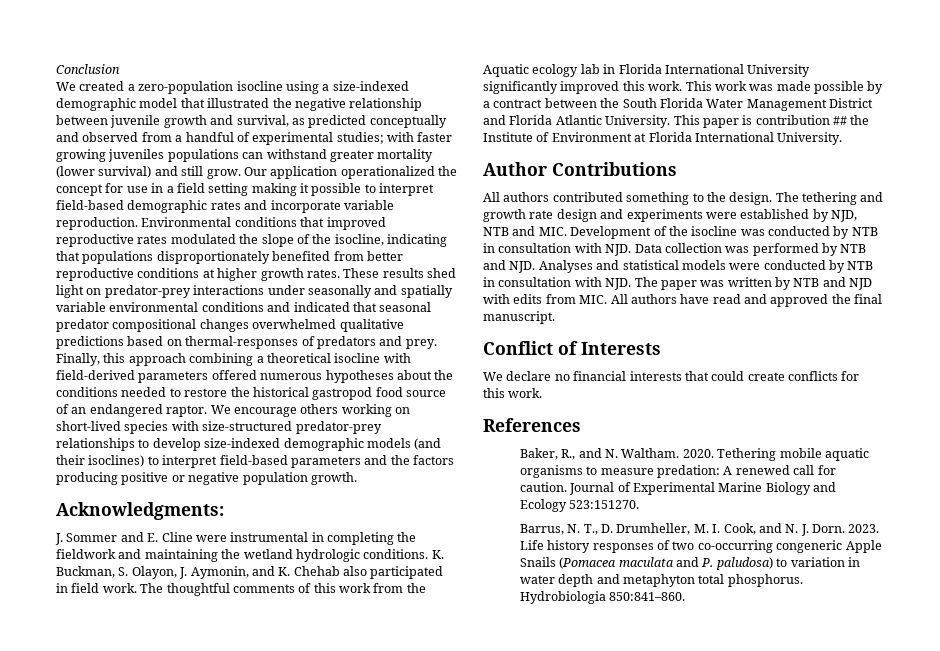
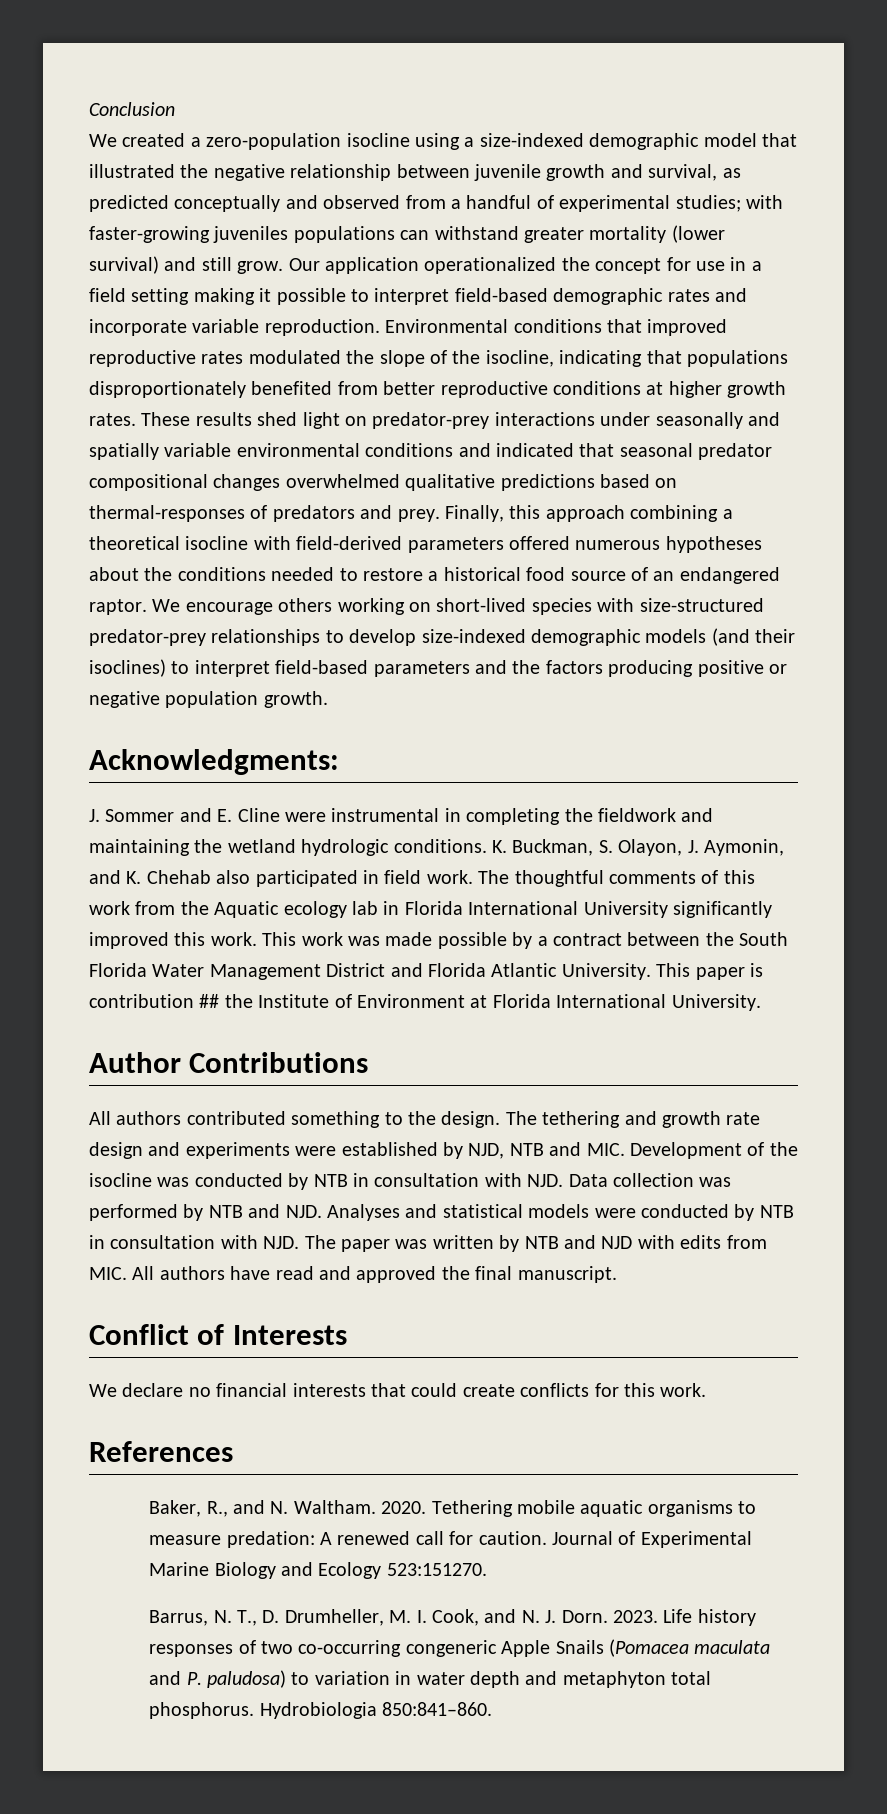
- We created a zero-population isocline using a size-indexed demographic model that illustrated the negative relationship between juvenile growth and survival, as predicted conceptually and observed from a handful of experimental studies; with faster growing juveniles populations can withstand greater mortality (lower survival) and still grow.
+ We created a zero-population isocline using a size-indexed demographic model that illustrated the negative relationship between juvenile growth and survival, as predicted conceptually and observed from a handful of experimental studies; with faster-growing juveniles populations can withstand greater mortality (lower survival) and still grow.
- Finally, this approach combining a theoretical isocline with field-derived parameters offered numerous hypotheses about the conditions needed to restore the historical gastropod food source of an endangered raptor.
+ Finally, this approach combining a theoretical isocline with field-derived parameters offered numerous hypotheses about the conditions needed to restore a historical food source of an endangered raptor.

